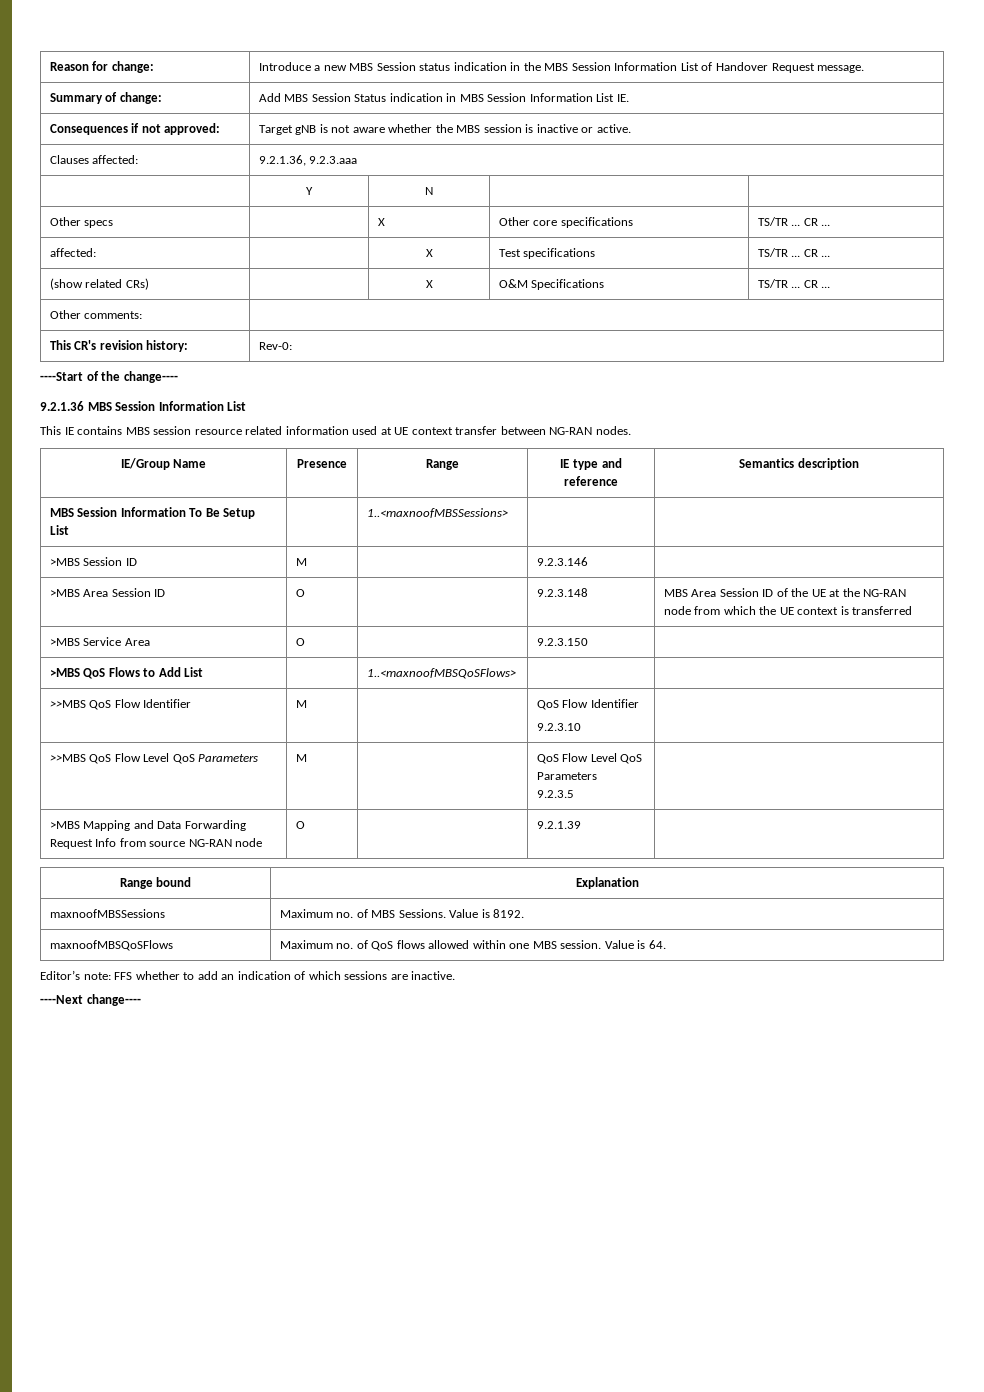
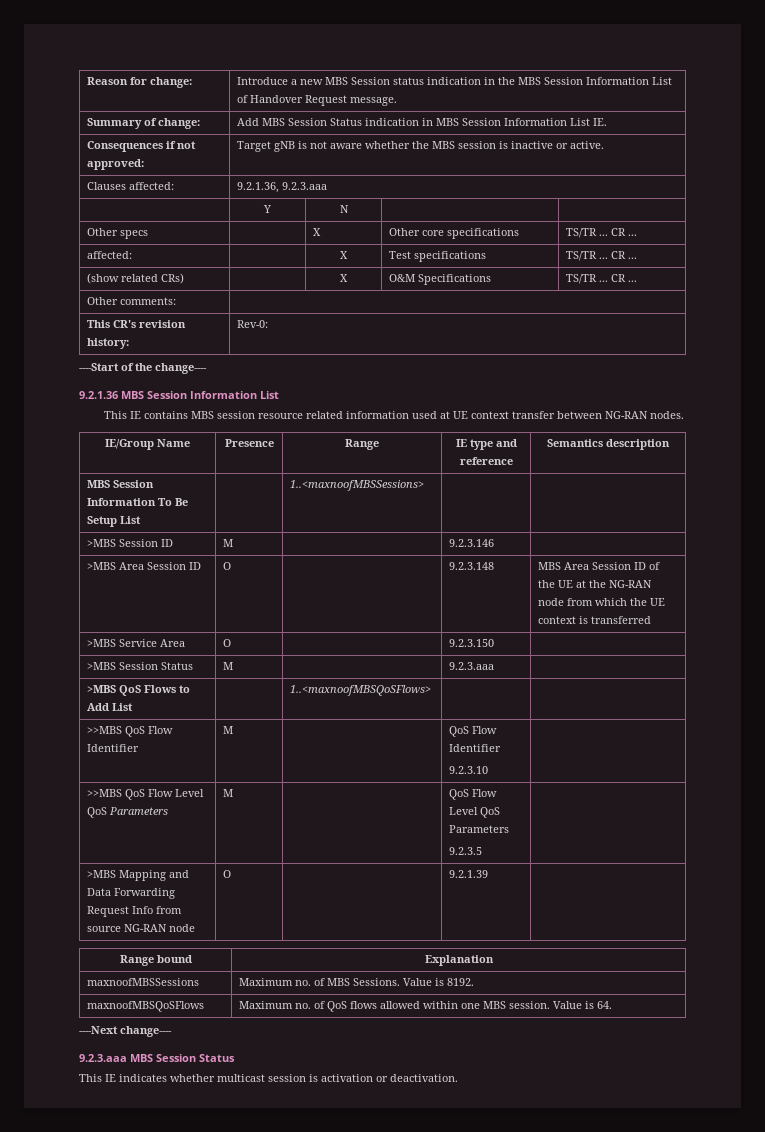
+ >MBS Session Status | M | | 9.2.3.aaa |
- Editor’s note: FFS whether to add an indication of which sessions are inactive.
  ----Next change----
+ 9.2.3.aaa MBS Session Status
+ This IE indicates whether multicast session is activation or deactivation.

